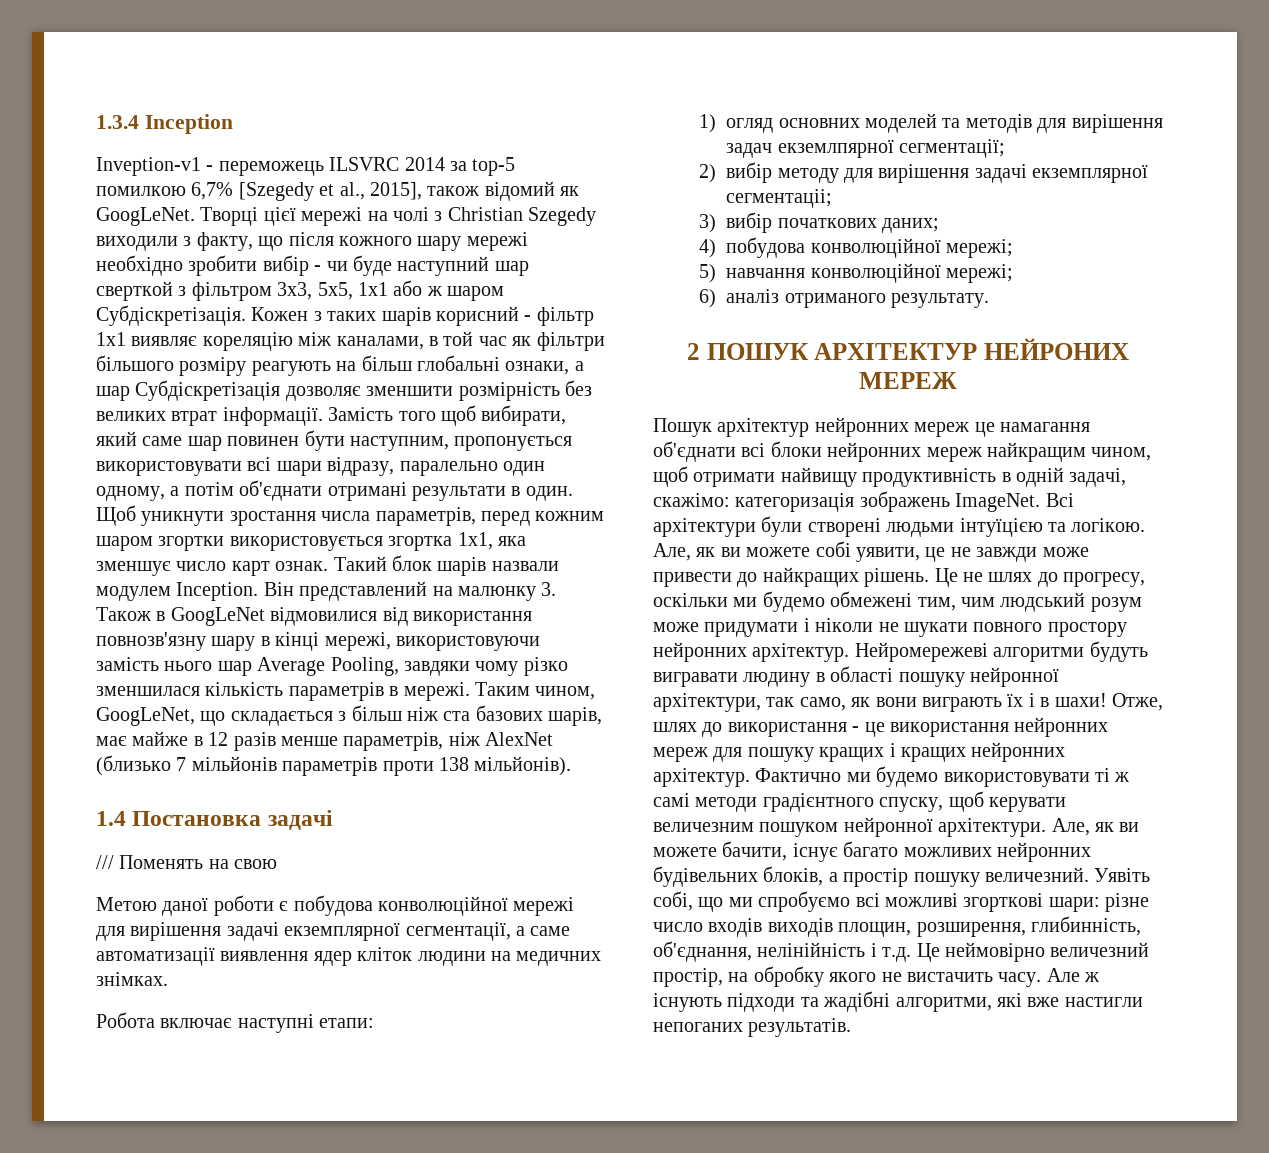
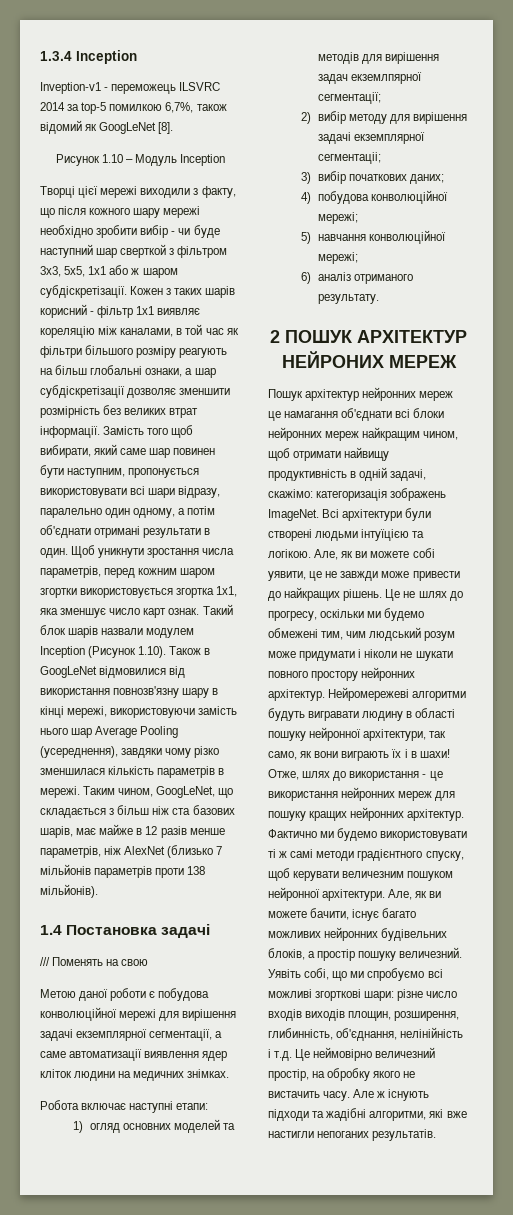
- Inveption-v1 - переможець ILSVRC 2014 за top-5 помилкою 6,7% [Szegedy et al., 2015], також відомий як GoogLeNet. Творці цієї мережі на чолі з Christian Szegedy виходили з факту, що після кожного шару мережі необхідно зробити вибір - чи буде наступний шар сверткой з фільтром 3х3, 5х5, 1х1 або ж шаром Субдіскретізація.
+ Inveption-v1 - переможець ILSVRC 2014 за top-5 помилкою 6,7%, також відомий як GoogLeNet [8].
+ Рисунок 1.10 – Модуль Inception
+ Творці цієї мережі виходили з факту, що після кожного шару мережі необхідно зробити вибір - чи буде наступний шар сверткой з фільтром 3х3, 5х5, 1х1 або ж шаром cубдіскретізації.
- Кожен з таких шарів корисний - фільтр 1x1 виявляє кореляцію між каналами, в той час як фільтри більшого розміру реагують на більш глобальні ознаки, а шар Субдіскретізація дозволяє зменшити розмірність без великих втрат інформації.
+ Кожен з таких шарів корисний - фільтр 1x1 виявляє кореляцію між каналами, в той час як фільтри більшого розміру реагують на більш глобальні ознаки, а шар субдіскретізації дозволяє зменшити розмірність без великих втрат інформації.
- Такий блок шарів назвали модулем Inception. Він представлений на малюнку 3. Також в GoogLeNet відмовилися від використання повнозв'язну шару в кінці мережі, використовуючи замість нього шар Average Pooling, завдяки чому різко зменшилася кількість параметрів в мережі.
+ Такий блок шарів назвали модулем Inception (Рисунок 1.10). Також в GoogLeNet відмовилися від використання повнозв'язну шару в кінці мережі, використовуючи замість нього шар Average Pooling (усереднення), завдяки чому різко зменшилася кількість параметрів в мережі.
- Отже, шлях до використання - це використання нейронних мереж для пошуку кращих і кращих нейронних архітектур.
+ Отже, шлях до використання - це використання нейронних мереж для пошуку кращих нейронних архітектур.

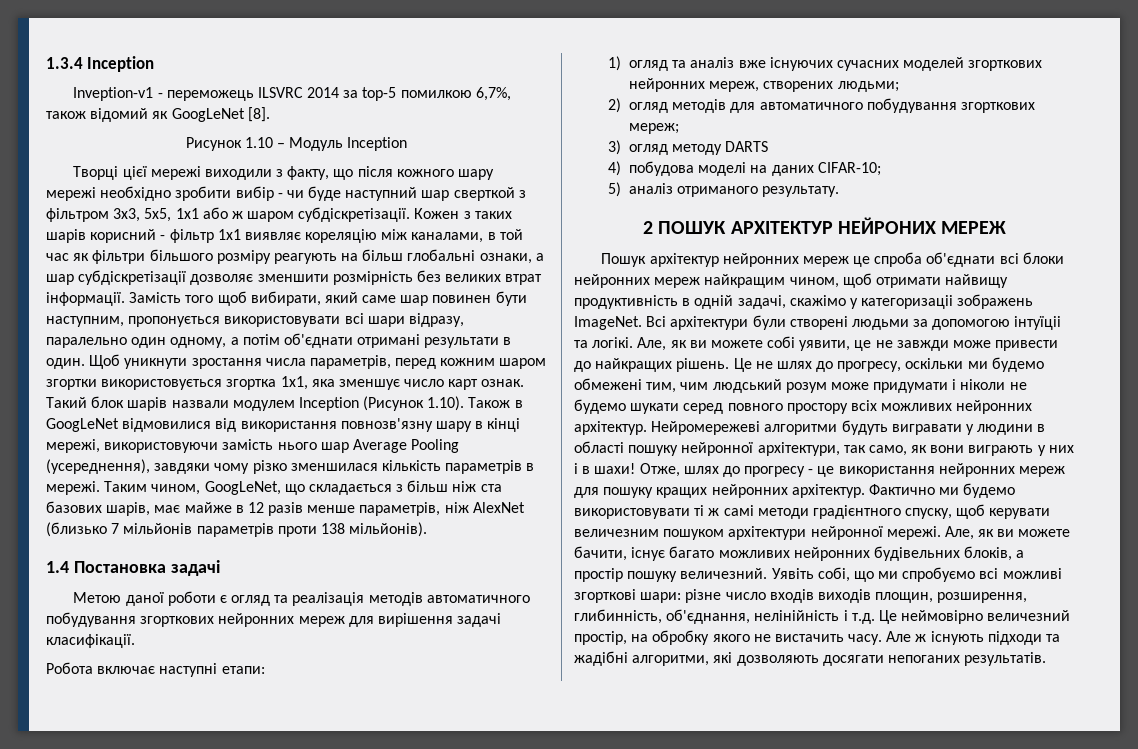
- /// Поменять на свою
- Метою даної роботи є побудова конволюцiйної мережі для вирішення задачі екземплярної сегментацiї, а саме автоматизації виявлення ядер клiток людини на медичних знімках.
+ Метою даної роботи є огляд та реалізація методів автоматичного побудування згорткових нейронних мереж для вирішення задачі класифікації.
- 1) огляд основних моделей та методів для вирішення задач екземлпярної сегментації;
- 2) вибір методу для вирiшення задачі екземплярної сегментацii;
- 3) вибір початкових даних;
- 4) побудова конволюцiйної мережі;
- 5) навчання конволюційної мережі;
- 6) аналіз отриманого результату.
+ 1) огляд та аналіз вже існуючих сучасних моделей згорткових нейронних мереж, створених людьми;
+ 2) огляд методів для автоматичного побудування згорткових мереж;
+ 3) огляд методу DARTS
+ 4) побудова моделі на даних CIFAR-10;
+ 5) аналіз отриманого результату.
- Пошук архітектур нейронних мереж це намагання об'єднати всі блоки нейронних мереж найкращим чином, щоб отримати найвищу продуктивність в одній задачі, скажімо: категоризація зображень ImageNet.
+ Пошук архітектур нейронних мереж це спроба об'єднати всі блоки нейронних мереж найкращим чином, щоб отримати найвищу продуктивність в одній задачі, скажімо у категоризаціi зображень ImageNet.
- Всі архітектури були створені людьми інтуїцією та логікою.
+ Всі архітектури були створені людьми за допомогою інтуїціi та логікi.
- Це не шлях до прогресу, оскільки ми будемо обмежені тим, чим людський розум може придумати і ніколи не шукати повного простору нейронних архітектур.
+ Це не шлях до прогресу, оскільки ми будемо обмежені тим, чим людський розум може придумати і ніколи не будемо шукати серед повного простору всіх можливих нейронних архітектур.
- Нейромережеві алгоритми будуть вигравати людину в області пошуку нейронної архітектури, так само, як вони виграють їх і в шахи!
+ Нейромережеві алгоритми будуть вигравати у людини в області пошуку нейронної архітектури, так само, як вони виграють у них і в шахи!
- Отже, шлях до використання - це використання нейронних мереж для пошуку кращих нейронних архітектур.
+ Отже, шлях до прогресу - це використання нейронних мереж для пошуку кращих нейронних архітектур.
- Фактично ми будемо використовувати ті ж самі методи градієнтного спуску, щоб керувати величезним пошуком нейронної архітектури.
+ Фактично ми будемо використовувати ті ж самі методи градієнтного спуску, щоб керувати величезним пошуком архітектури нейронної мережi.
- Але ж існують підходи та жадібні алгоритми, які вже настигли непоганих результатів.
+ Але ж існують підходи та жадібні алгоритми, які дозволяють досягати непоганих результатів.

